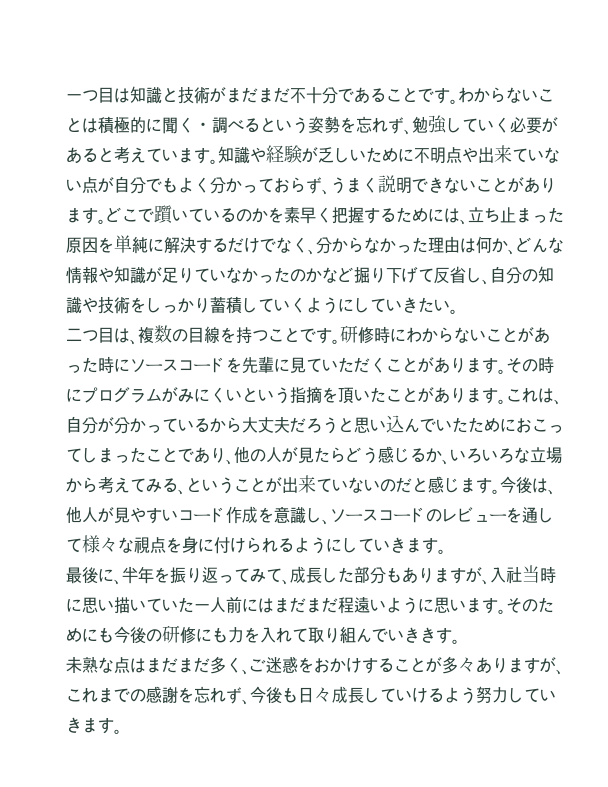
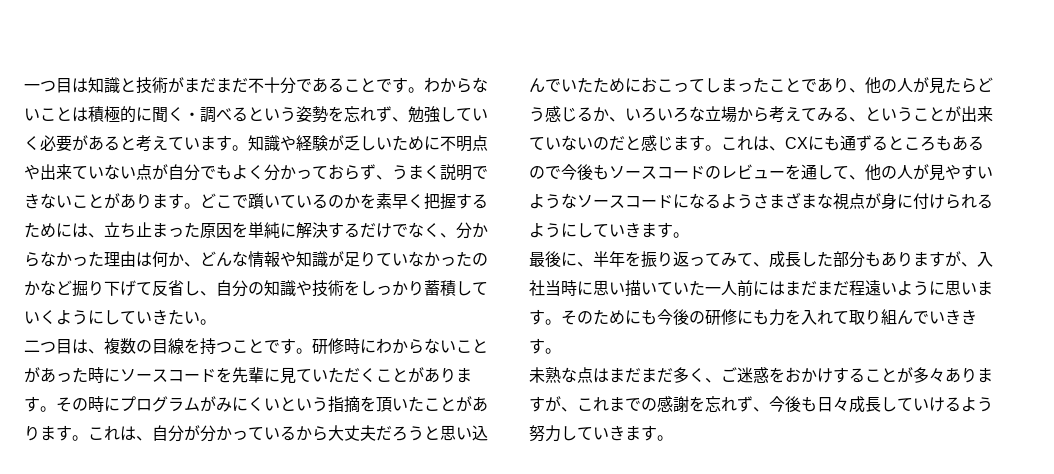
- 今後は、他人が見やすいコード作成を意識し、ソースコードのレビューを通して様々な視点を身に付けられるようにしていきます。
+ これは、CXにも通ずるところもあるので今後もソースコードのレビューを通して、他の人が見やすいようなソースコードになるようさまざまな視点が身に付けられるようにしていきます。

